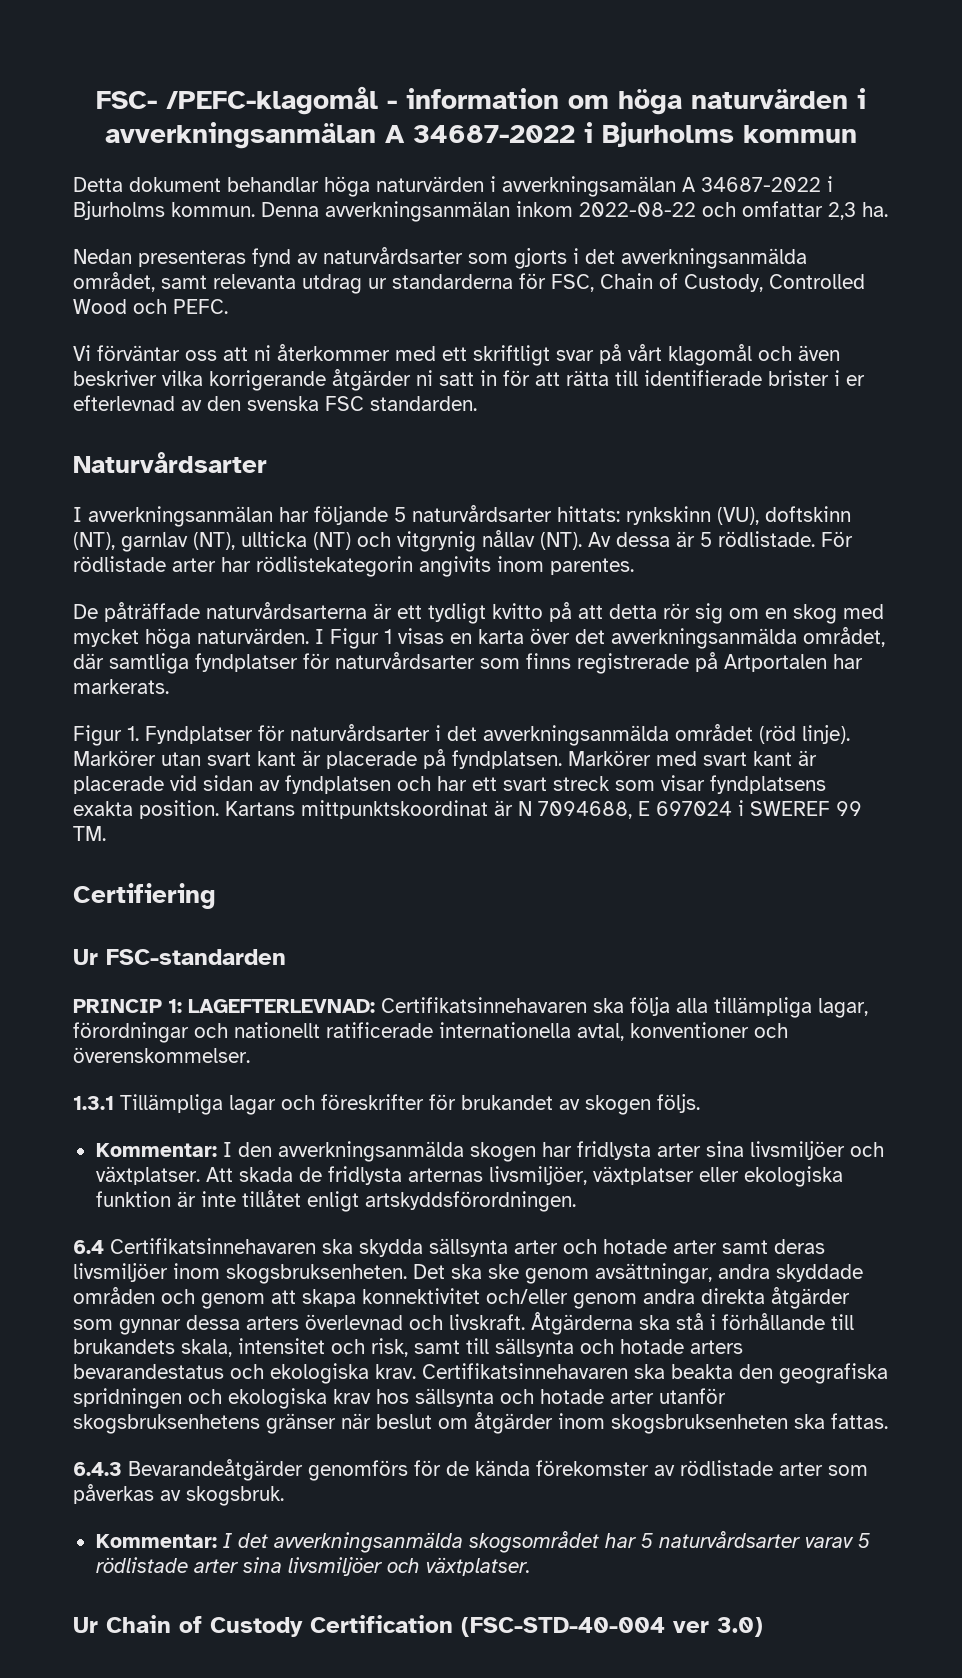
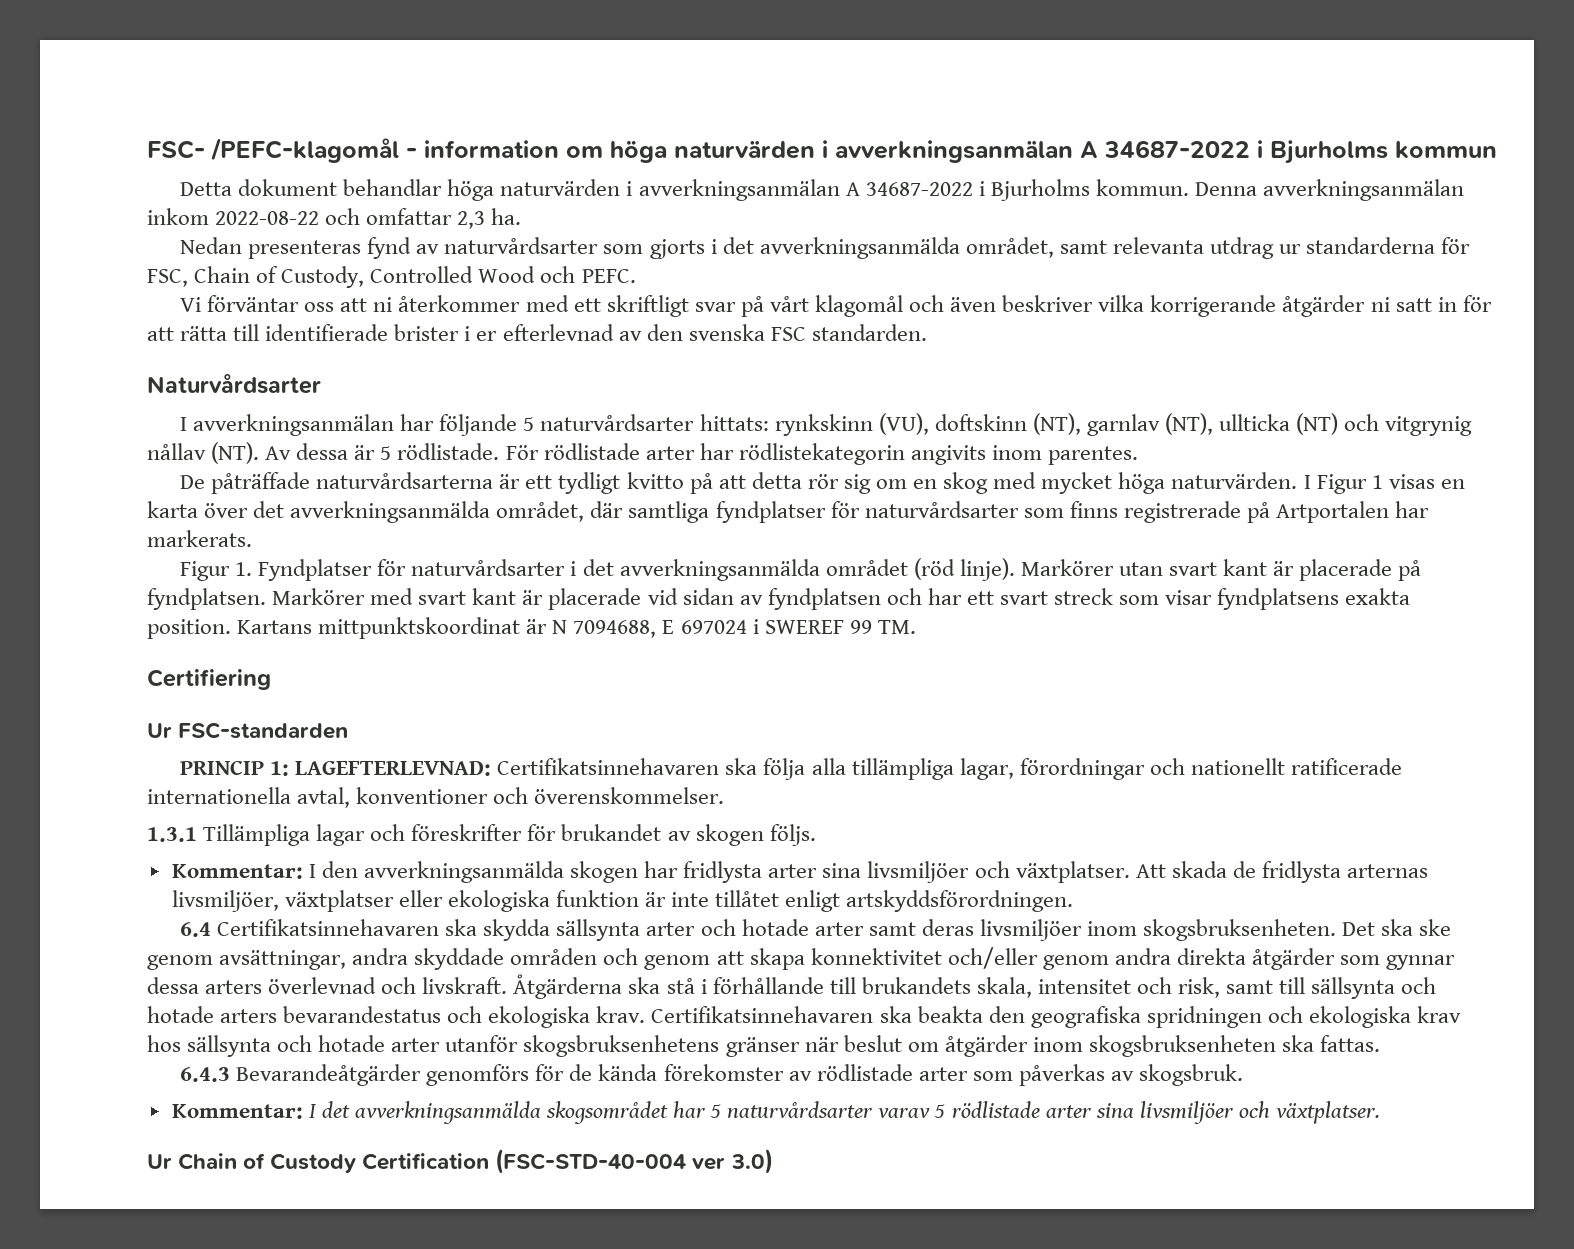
- Detta dokument behandlar höga naturvärden i avverkningsamälan A 34687-2022 i Bjurholms kommun.
+ Detta dokument behandlar höga naturvärden i avverkningsanmälan A 34687-2022 i Bjurholms kommun.

